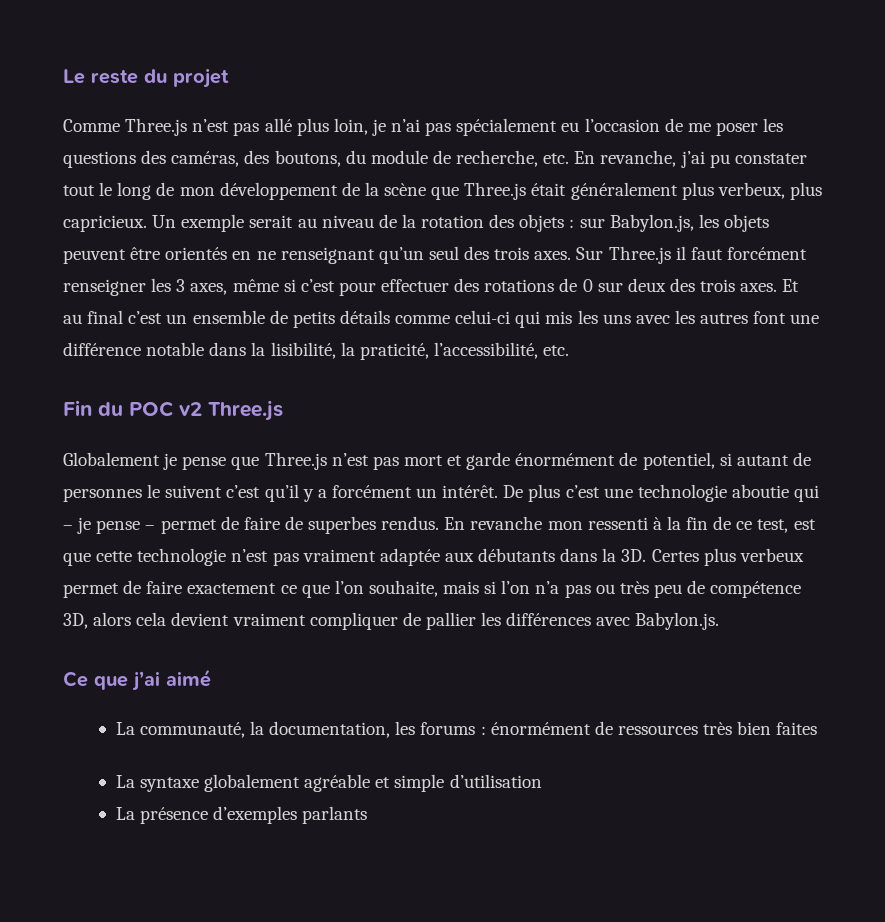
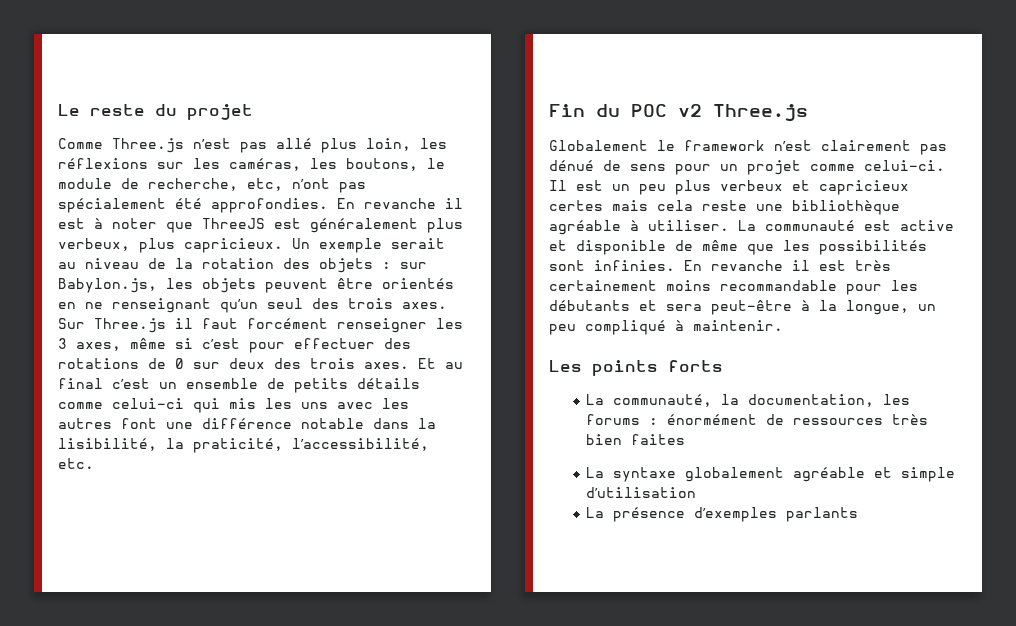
- Comme Three.js n’est pas allé plus loin, je n’ai pas spécialement eu l’occasion de me poser les questions des caméras, des boutons, du module de recherche, etc. En revanche, j’ai pu constater tout le long de mon développement de la scène que Three.js était généralement plus verbeux, plus capricieux.
+ Comme Three.js n’est pas allé plus loin, les réflexions sur les caméras, les boutons, le module de recherche, etc, n’ont pas spécialement été approfondies. En revanche il est à noter que ThreeJS est généralement plus verbeux, plus capricieux.
- Globalement je pense que Three.js n’est pas mort et garde énormément de potentiel, si autant de personnes le suivent c’est qu’il y a forcément un intérêt. De plus c’est une technologie aboutie qui – je pense – permet de faire de superbes rendus. En revanche mon ressenti à la fin de ce test, est que cette technologie n’est pas vraiment adaptée aux débutants dans la 3D. Certes plus verbeux permet de faire exactement ce que l’on souhaite, mais si l’on n’a pas ou très peu de compétence 3D, alors cela devient vraiment compliquer de pallier les différences avec Babylon.js.
- Ce que j’ai aimé
+ Globalement le framework n’est clairement pas dénué de sens pour un projet comme celui-ci. Il est un peu plus verbeux et capricieux certes mais cela reste une bibliothèque agréable à utiliser. La communauté est active et disponible de même que les possibilités sont infinies. En revanche il est très certainement moins recommandable pour les débutants et sera peut-être à la longue, un peu compliqué à maintenir.
+ Les points forts

